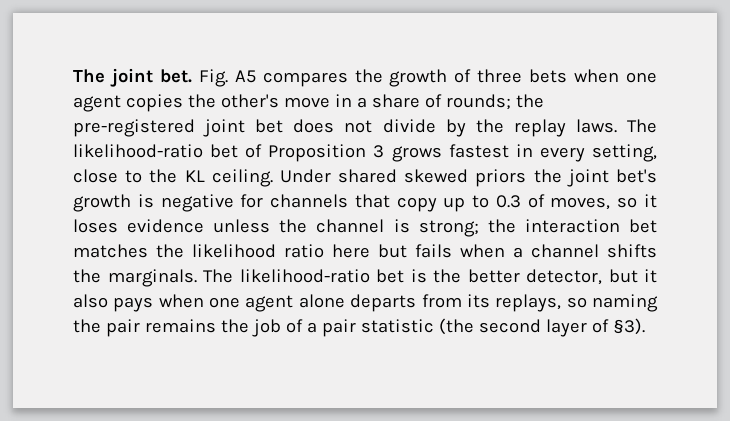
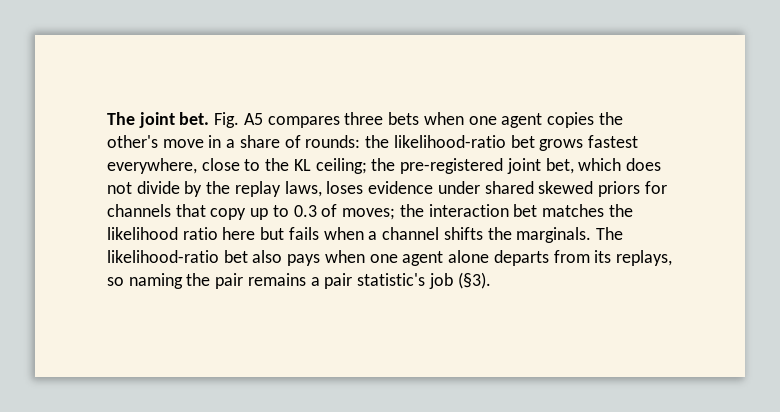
- Fig. A5 compares the growth of three bets when one agent copies the other's move in a share of rounds; the pre-registered joint bet does not divide by the replay laws. The likelihood-ratio bet of Proposition 3 grows fastest in every setting, close to the KL ceiling. Under shared skewed priors the joint bet's growth is negative for channels that copy up to 0.3 of moves, so it loses evidence unless the channel is strong; the interaction bet matches the likelihood ratio here but fails when a channel shifts the marginals.
+ Fig. A5 compares three bets when one agent copies the other's move in a share of rounds: the likelihood-ratio bet grows fastest everywhere, close to the KL ceiling; the pre-registered joint bet, which does not divide by the replay laws, loses evidence under shared skewed priors for channels that copy up to 0.3 of moves; the interaction bet matches the likelihood ratio here but fails when a channel shifts the marginals.
- The likelihood-ratio bet is the better detector, but it also pays when one agent alone departs from its replays, so naming the pair remains the job of a pair statistic (the second layer of §3).
+ The likelihood-ratio bet also pays when one agent alone departs from its replays, so naming the pair remains a pair statistic's job (§3).

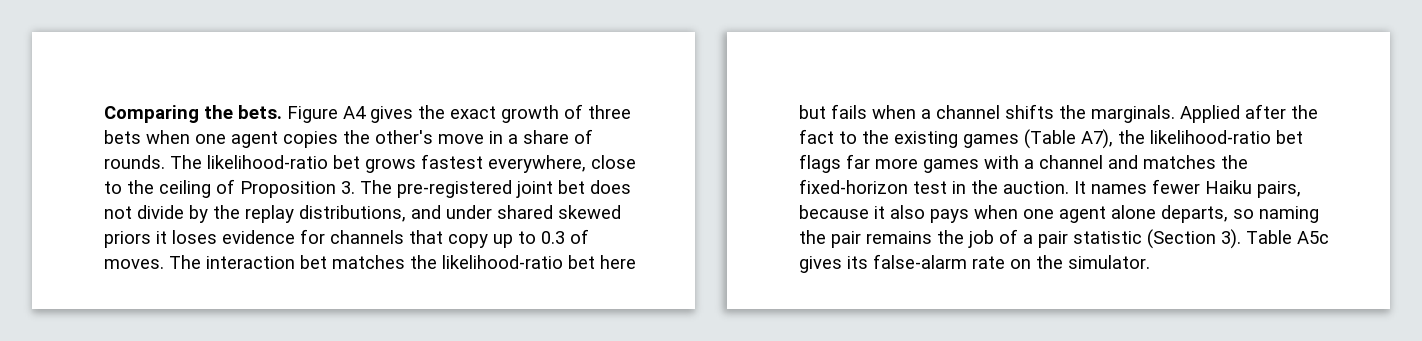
- The joint bet. Fig. A5 compares three bets when one agent copies the other's move in a share of rounds: the likelihood-ratio bet grows fastest everywhere, close to the KL ceiling; the pre-registered joint bet, which does not divide by the replay laws, loses evidence under shared skewed priors for channels that copy up to 0.3 of moves; the interaction bet matches the likelihood ratio here but fails when a channel shifts the marginals.
+ Comparing the bets. Figure A4 gives the exact growth of three bets when one agent copies the other's move in a share of rounds. The likelihood-ratio bet grows fastest everywhere, close to the ceiling of Proposition 3. The pre-registered joint bet does not divide by the replay distributions, and under shared skewed priors it loses evidence for channels that copy up to 0.3 of moves. The interaction bet matches the likelihood-ratio bet here but fails when a channel shifts the marginals.
- The likelihood-ratio bet also pays when one agent alone departs from its replays, so naming the pair remains a pair statistic's job (§3).
+ Applied after the fact to the existing games (Table A7), the likelihood-ratio bet flags far more games with a channel and matches the fixed-horizon test in the auction. It names fewer Haiku pairs, because it also pays when one agent alone departs, so naming the pair remains the job of a pair statistic (Section 3). Table A5c gives its false-alarm rate on the simulator.

